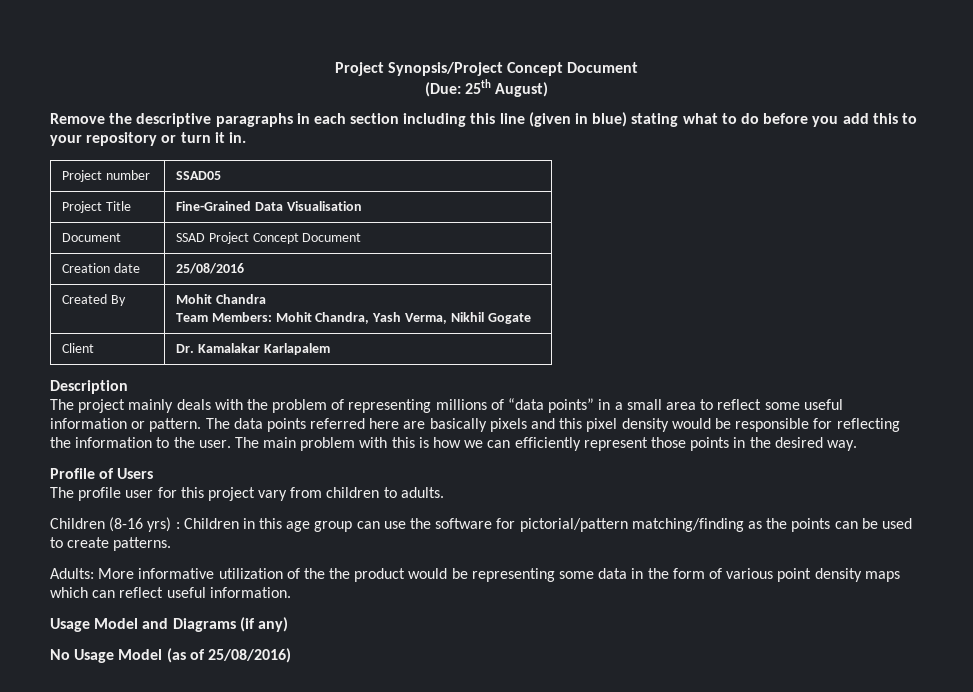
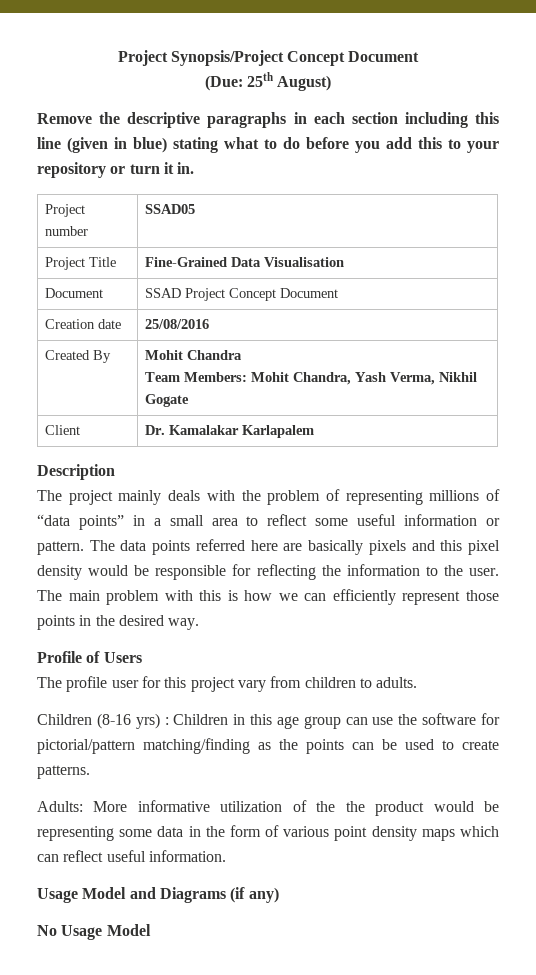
- No Usage Model (as of 25/08/2016)
+ No Usage Model

